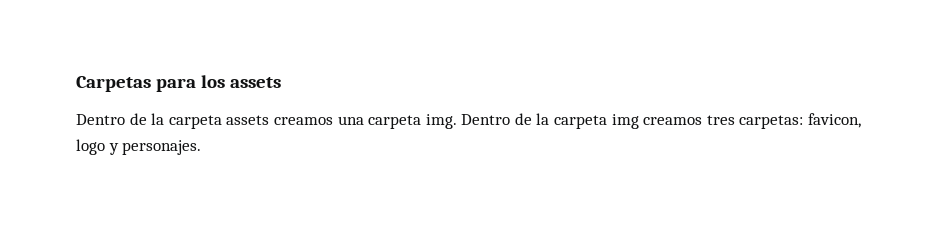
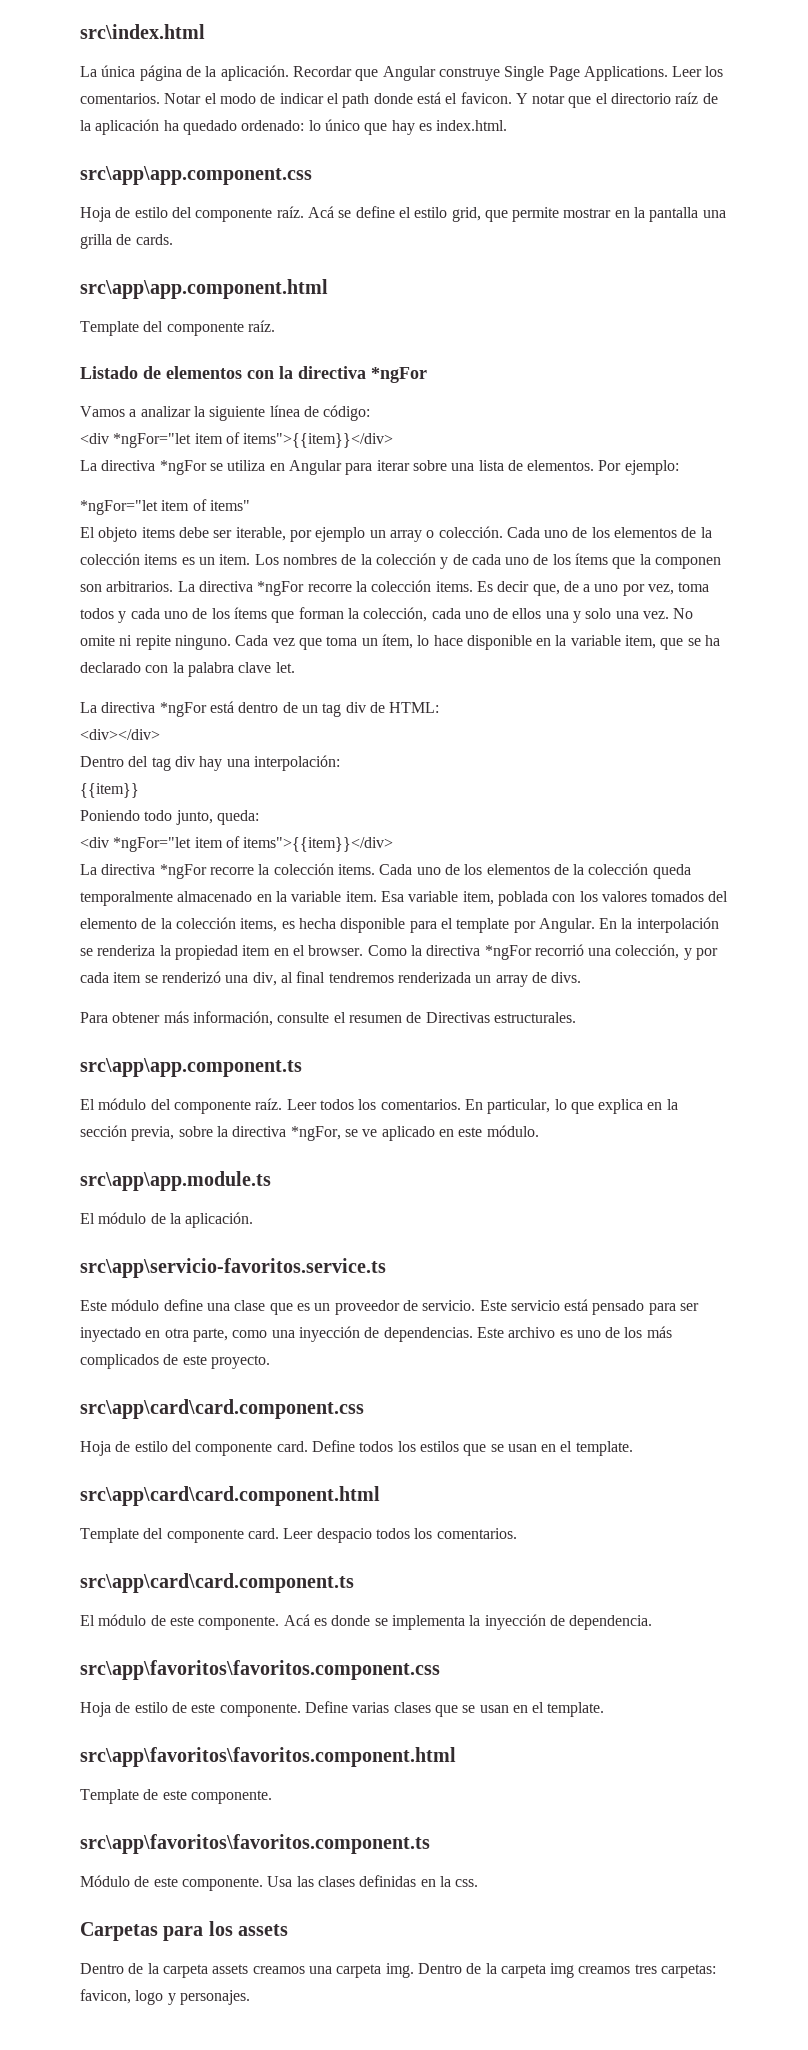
+ src\index.html
+ La única página de la aplicación. Recordar que Angular construye Single Page Applications. Leer los comentarios. Notar el modo de indicar el path donde está el favicon. Y notar que el directorio raíz de la aplicación ha quedado ordenado: lo único que hay es index.html.
+ src\app\app.component.css
+ Hoja de estilo del componente raíz. Acá se define el estilo grid, que permite mostrar en la pantalla una grilla de cards.
+ src\app\app.component.html
+ Template del componente raíz.
+ Listado de elementos con la directiva *ngFor
+ Vamos a analizar la siguiente línea de código:
+ <div *ngFor="let item of items">{{item}}</div>
+ La directiva *ngFor se utiliza en Angular para iterar sobre una lista de elementos. Por ejemplo:
+ *ngFor="let item of items"
+ El objeto items debe ser iterable, por ejemplo un array o colección. Cada uno de los elementos de la colección items es un item. Los nombres de la colección y de cada uno de los ítems que la componen son arbitrarios. La directiva *ngFor recorre la colección items. Es decir que, de a uno por vez, toma todos y cada uno de los ítems que forman la colección, cada uno de ellos una y solo una vez. No omite ni repite ninguno. Cada vez que toma un ítem, lo hace disponible en la variable item, que se ha declarado con la palabra clave let.
+ La directiva *ngFor está dentro de un tag div de HTML:
+ <div></div>
+ Dentro del tag div hay una interpolación:
+ {{item}}
+ Poniendo todo junto, queda:
+ <div *ngFor="let item of items">{{item}}</div>
+ La directiva *ngFor recorre la colección items. Cada uno de los elementos de la colección queda temporalmente almacenado en la variable item. Esa variable item, poblada con los valores tomados del elemento de la colección items, es hecha disponible para el template por Angular. En la interpolación se renderiza la propiedad item en el browser. Como la directiva *ngFor recorrió una colección, y por cada item se renderizó una div, al final tendremos renderizada un array de divs.
+ Para obtener más información, consulte el resumen de Directivas estructurales.
+ src\app\app.component.ts
+ El módulo del componente raíz. Leer todos los comentarios. En particular, lo que explica en la sección previa, sobre la directiva *ngFor, se ve aplicado en este módulo.
+ src\app\app.module.ts
+ El módulo de la aplicación.
+ src\app\servicio-favoritos.service.ts
+ Este módulo define una clase que es un proveedor de servicio. Este servicio está pensado para ser inyectado en otra parte, como una inyección de dependencias. Este archivo es uno de los más complicados de este proyecto.
+ src\app\card\card.component.css
+ Hoja de estilo del componente card. Define todos los estilos que se usan en el template.
+ src\app\card\card.component.html
+ Template del componente card. Leer despacio todos los comentarios.
+ src\app\card\card.component.ts
+ El módulo de este componente. Acá es donde se implementa la inyección de dependencia.
+ src\app\favoritos\favoritos.component.css
+ Hoja de estilo de este componente. Define varias clases que se usan en el template.
+ src\app\favoritos\favoritos.component.html
+ Template de este componente.
+ src\app\favoritos\favoritos.component.ts
+ Módulo de este componente. Usa las clases definidas en la css.

